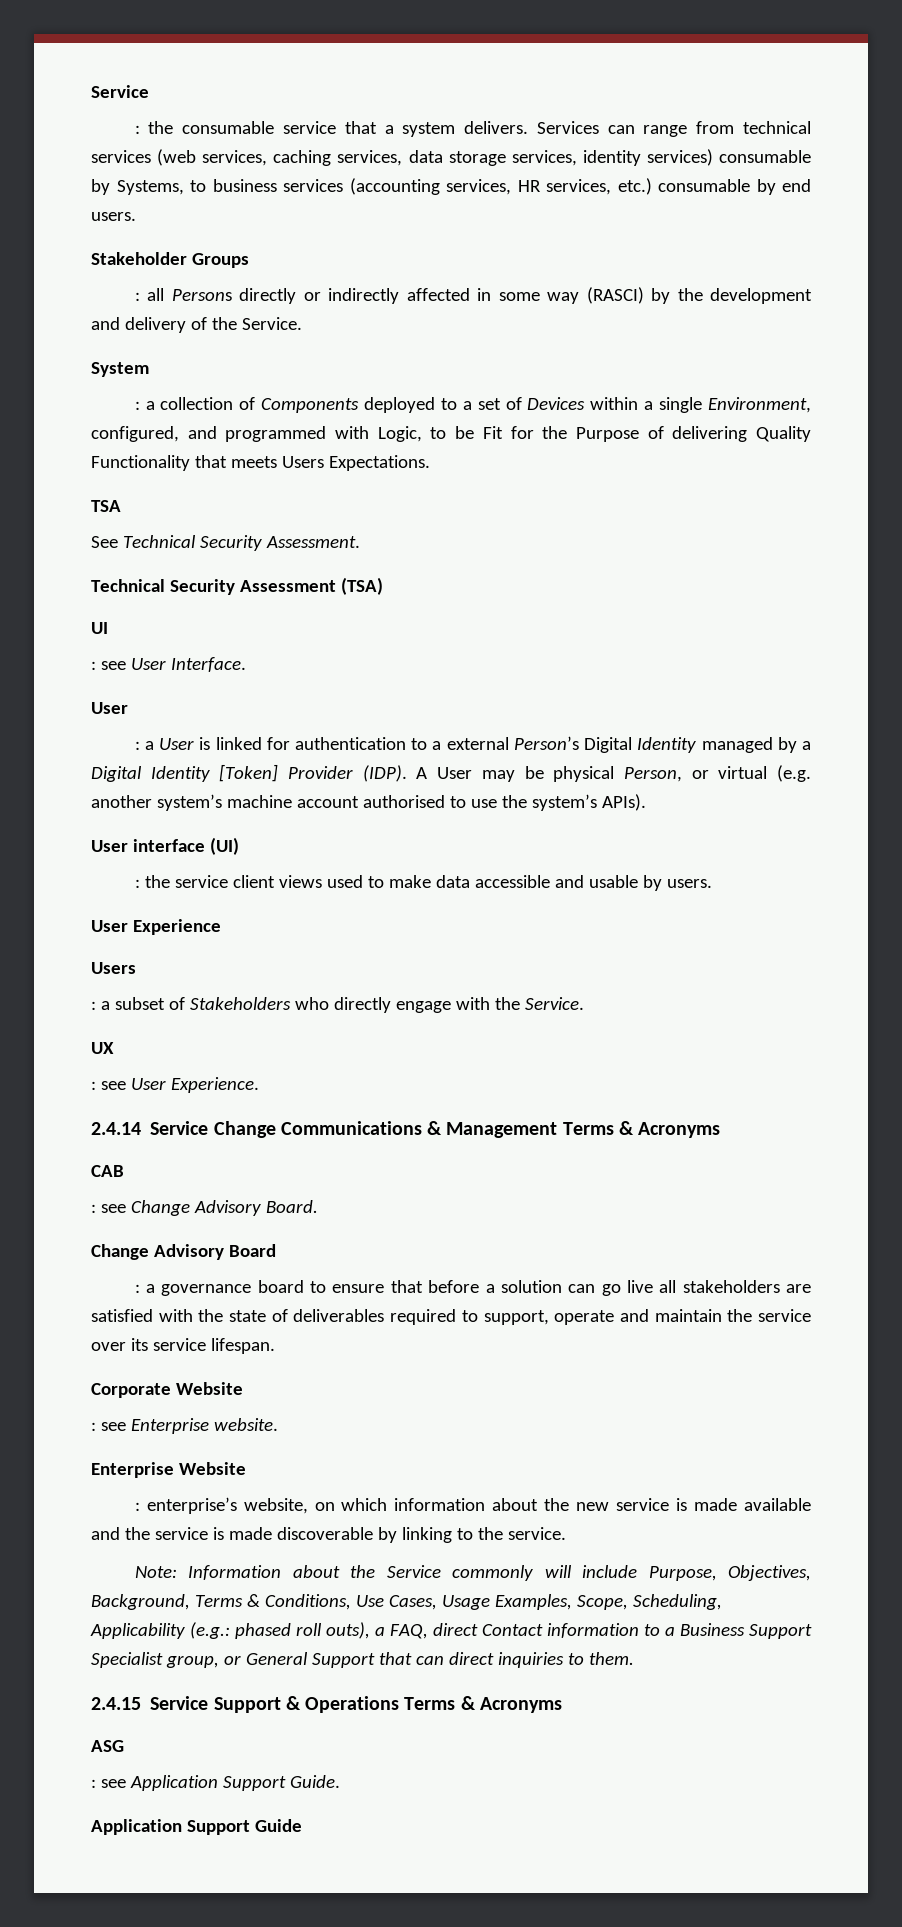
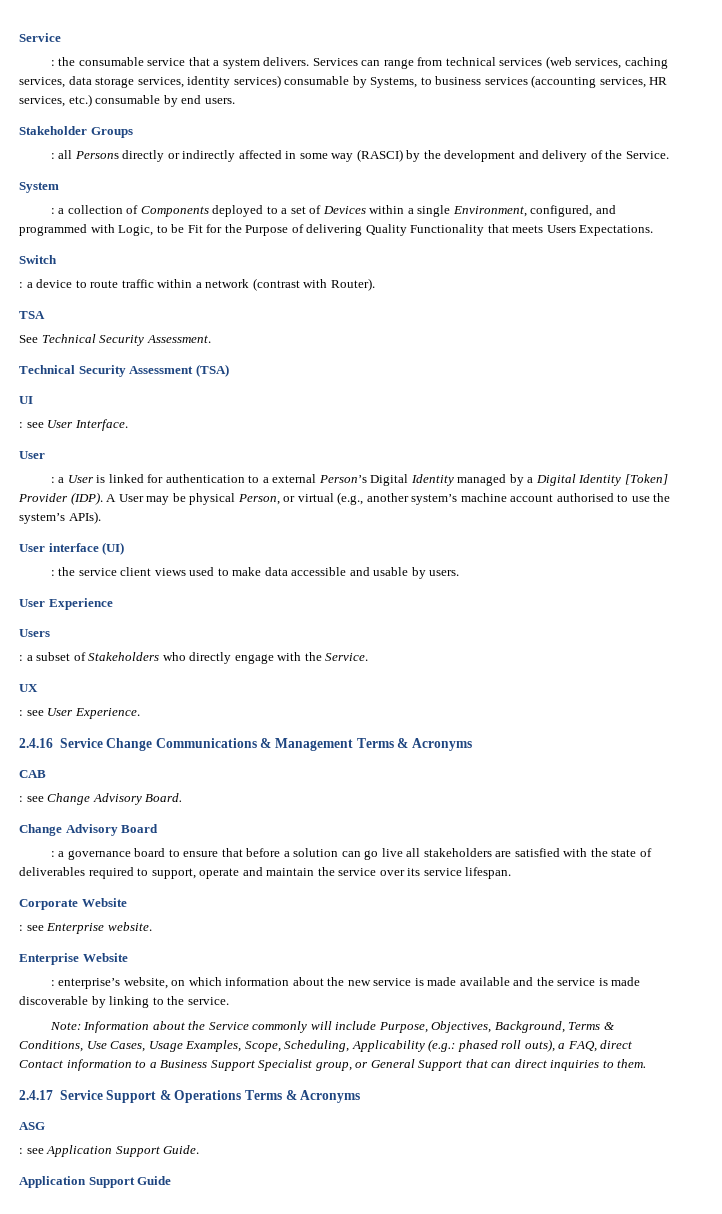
+ Switch
+ : a device to route traffic within a network (contrast with Router).
- A User may be physical Person, or virtual (e.g. another system’s machine account authorised to use the system’s APIs).
+ A User may be physical Person, or virtual (e.g., another system’s machine account authorised to use the system’s APIs).
- 2.4.14 Service Change Communications & Management Terms & Acronyms
+ 2.4.16 Service Change Communications & Management Terms & Acronyms
- 2.4.15 Service Support & Operations Terms & Acronyms
+ 2.4.17 Service Support & Operations Terms & Acronyms

